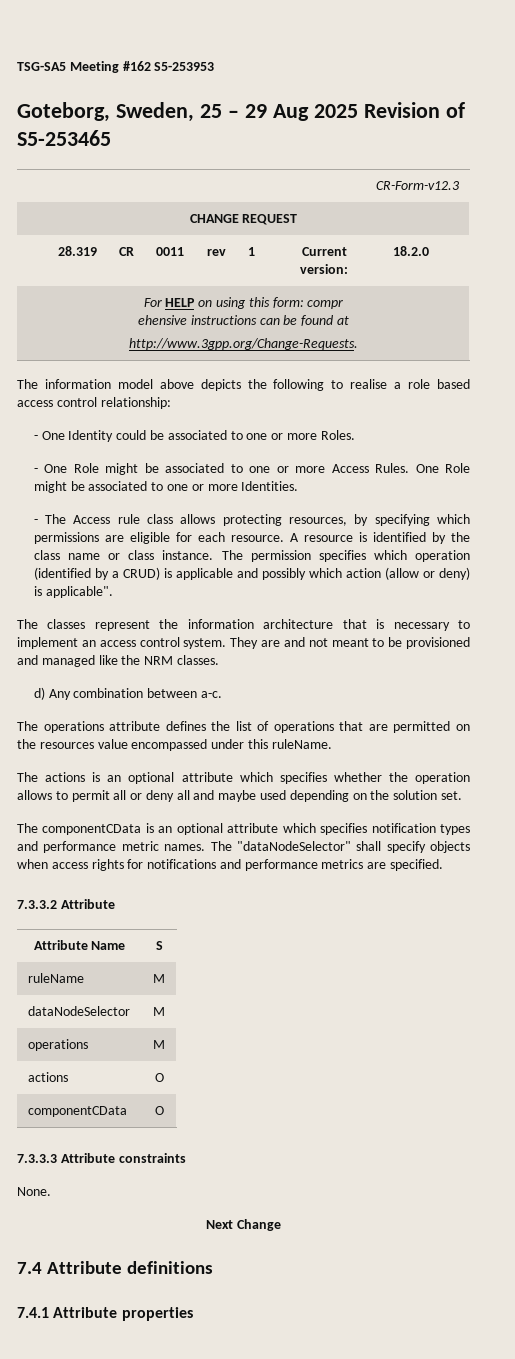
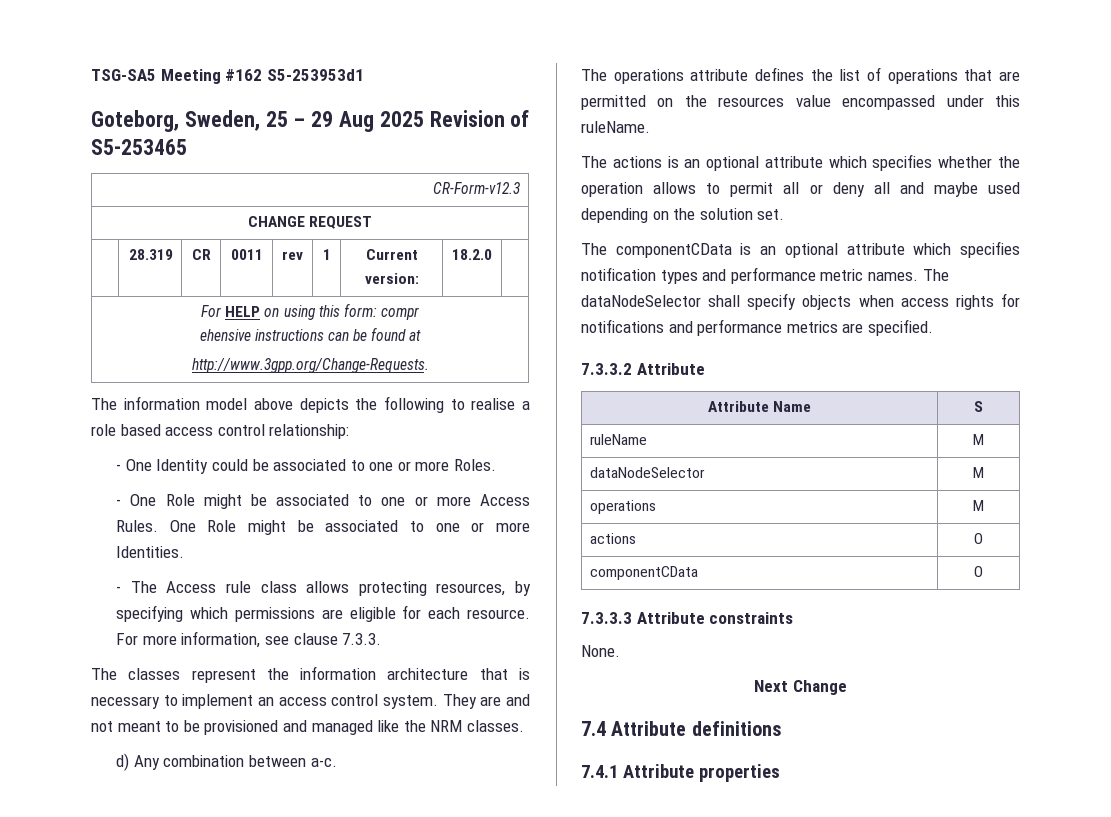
- TSG-SA5 Meeting #162 S5-253953
+ TSG-SA5 Meeting #162 S5-253953d1
- A resource is identified by the class name or class instance. The permission specifies which operation (identified by a CRUD) is applicable and possibly which action (allow or deny) is applicable".
+ For more information, see clause 7.3.3.
- The "dataNodeSelector" shall specify objects when access rights for notifications and performance metrics are specified.
+ The dataNodeSelector shall specify objects when access rights for notifications and performance metrics are specified.

